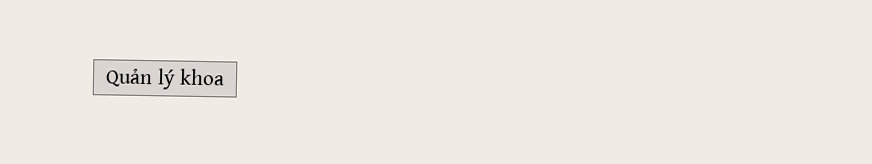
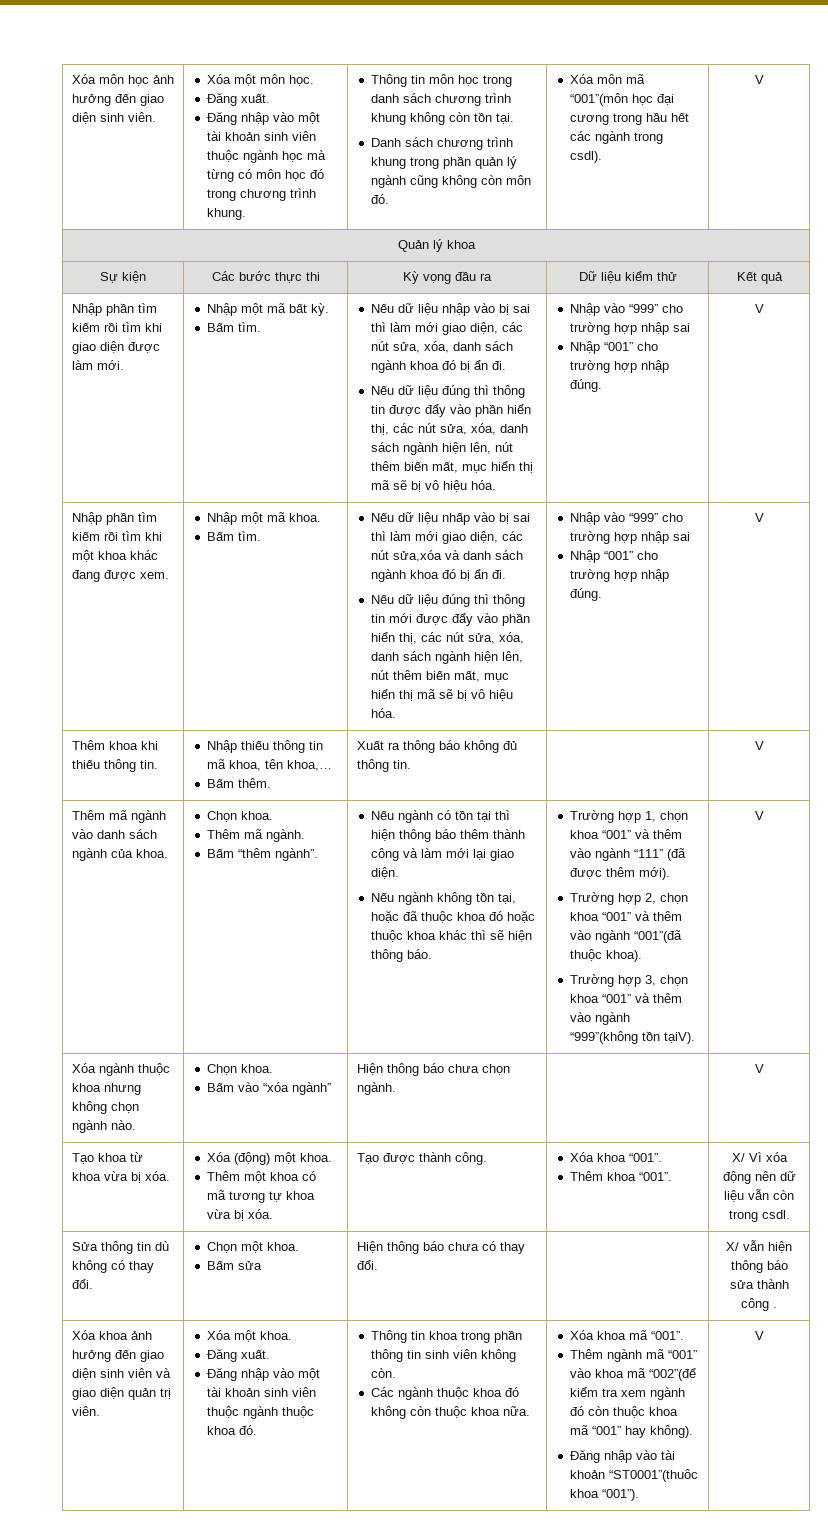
+ Xóa môn học ảnh hưởng đến giao diện sinh viên. | Xóa một môn học.
+ Đăng xuất.
+ Đăng nhập vào một tài khoản sinh viên thuộc ngành học mà từng có môn học đó trong chương trình khung. | Thông tin môn học trong danh sách chương trình khung không còn tồn tại.
+ Danh sách chương trình khung trong phần quản lý ngành cũng không còn môn đó. | Xóa môn mã “001”(môn học đại cương trong hầu hết các ngành trong csdl). | V
  Quản lý khoa
+ Sự kiện | Các bước thực thi | Kỳ vọng đầu ra | Dữ liệu kiểm thử | Kết quả
+ Nhập phần tìm kiếm rồi tìm khi giao diện được làm mới. | Nhập một mã bất kỳ.
+ Bấm tìm. | Nếu dữ liệu nhập vào bị sai thì làm mới giao diện, các nút sửa, xóa, danh sách ngành khoa đó bị ẩn đi.
+ Nếu dữ liệu đúng thì thông tin được đẩy vào phần hiển thị, các nút sửa, xóa, danh sách ngành hiện lên, nút thêm biến mất, mục hiển thị mã sẽ bị vô hiệu hóa. | Nhập vào “999” cho trường hợp nhập sai
+ Nhập “001” cho trường hợp nhập đúng. | V
+ Nhập phần tìm kiếm rồi tìm khi một khoa khác đang được xem. | Nhập một mã khoa.
+ Bấm tìm. | Nếu dữ liệu nhấp vào bị sai thì làm mới giao diện, các nút sửa,xóa và danh sách ngành khoa đó bị ẩn đi.
+ Nếu dữ liệu đúng thì thông tin mới được đẩy vào phần hiển thị, các nút sửa, xóa, danh sách ngành hiện lên, nút thêm biến mất, mục hiển thị mã sẽ bị vô hiệu hóa. | Nhập vào “999” cho trường hợp nhập sai
+ Nhập “001” cho trường hợp nhập đúng. | V
+ Thêm khoa khi thiếu thông tin. | Nhập thiếu thông tin mã khoa, tên khoa,…
+ Bấm thêm. | Xuất ra thông báo không đủ thông tin. | | V
+ Thêm mã ngành vào danh sách ngành của khoa. | Chọn khoa.
+ Thêm mã ngành.
+ Bấm “thêm ngành”. | Nếu ngành có tồn tại thì hiện thông báo thêm thành công và làm mới lại giao diện.
+ Nếu ngành không tồn tại, hoặc đã thuộc khoa đó hoặc thuộc khoa khác thì sẽ hiện thông báo. | Trường hợp 1, chọn khoa “001” và thêm vào ngành “111” (đã được thêm mới).
+ Trường hợp 2, chọn khoa “001” và thêm vào ngành “001”(đã thuộc khoa).
+ Trường hợp 3, chọn khoa “001” và thêm vào ngành “999”(không tồn tạiV). | V
+ Xóa ngành thuộc khoa nhưng không chọn ngành nào. | Chọn khoa.
+ Bấm vào “xóa ngành” | Hiện thông báo chưa chọn ngành. | | V
+ Tạo khoa từ khoa vừa bị xóa. | Xóa (động) một khoa.
+ Thêm một khoa có mã tương tự khoa vừa bị xóa. | Tạo được thành công. | Xóa khoa “001”.
+ Thêm khoa “001”. | X/ Vì xóa động nên dữ liệu vẫn còn trong csdl.
+ Sửa thông tin dù không có thay đổi. | Chọn một khoa.
+ Bấm sửa | Hiện thông báo chưa có thay đổi. | | X/ vẫn hiện thông báo sửa thành công .
+ Xóa khoa ảnh hưởng đến giao diện sinh viên và giao diện quản trị viên. | Xóa một khoa.
+ Đăng xuất.
+ Đăng nhập vào một tài khoản sinh viên thuộc ngành thuộc khoa đó. | Thông tin khoa trong phần thông tin sinh viên không còn.
+ Các ngành thuộc khoa đó không còn thuộc khoa nữa. | Xóa khoa mã “001”.
+ Thêm ngành mã “001” vào khoa mã “002”(để kiểm tra xem ngành đó còn thuộc khoa mã “001” hay không).
+ Đăng nhập vào tài khoản “ST0001”(thuôc khoa “001”). | V

